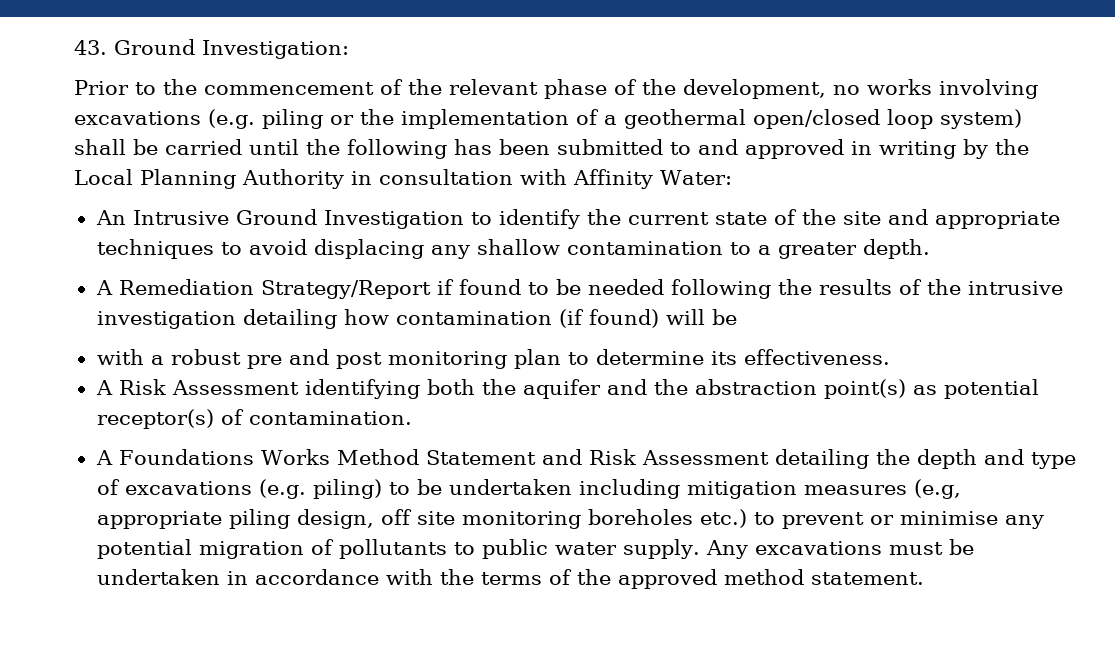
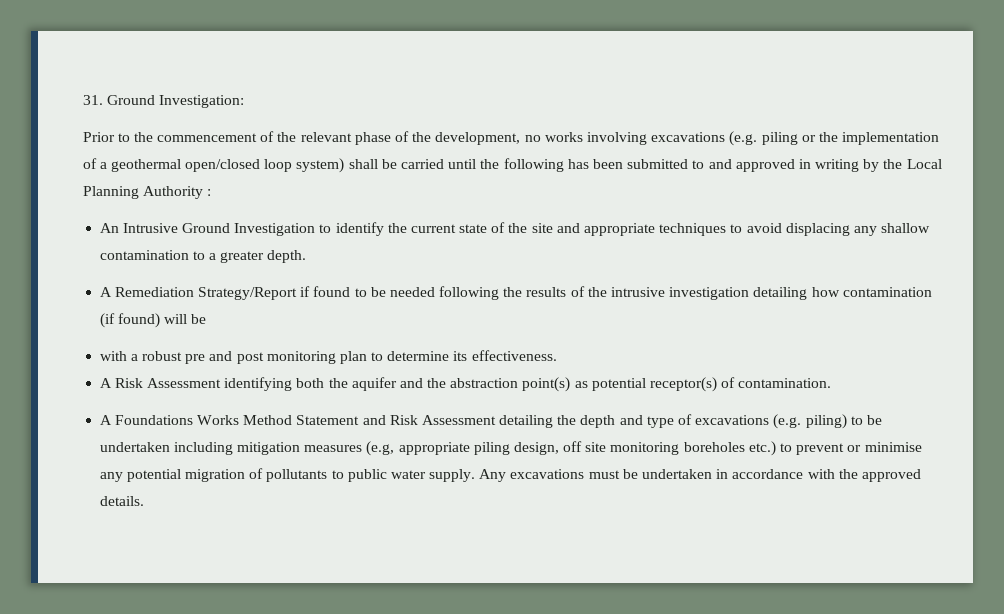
- 43. Ground Investigation:
+ 31. Ground Investigation:
- Prior to the commencement of the relevant phase of the development, no works involving excavations (e.g. piling or the implementation of a geothermal open/closed loop system) shall be carried until the following has been submitted to and approved in writing by the Local Planning Authority in consultation with Affinity Water:
+ Prior to the commencement of the relevant phase of the development, no works involving excavations (e.g. piling or the implementation of a geothermal open/closed loop system) shall be carried until the following has been submitted to and approved in writing by the Local Planning Authority :
- Any excavations must be undertaken in accordance with the terms of the approved method statement.
+ Any excavations must be undertaken in accordance with the approved details.

